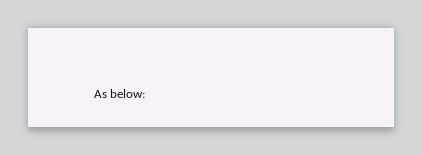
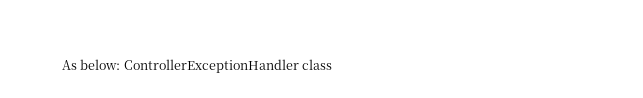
- As below:
+ As below: ControllerExceptionHandler class

